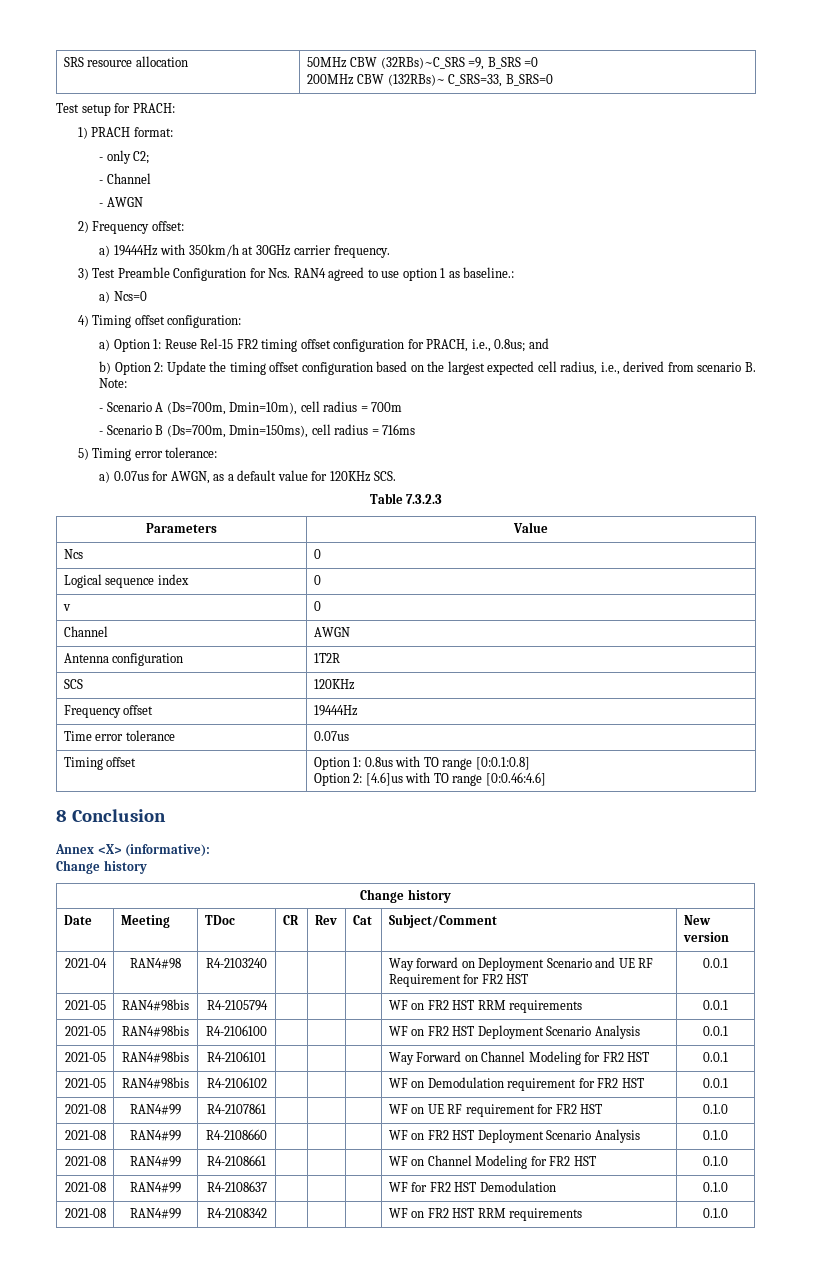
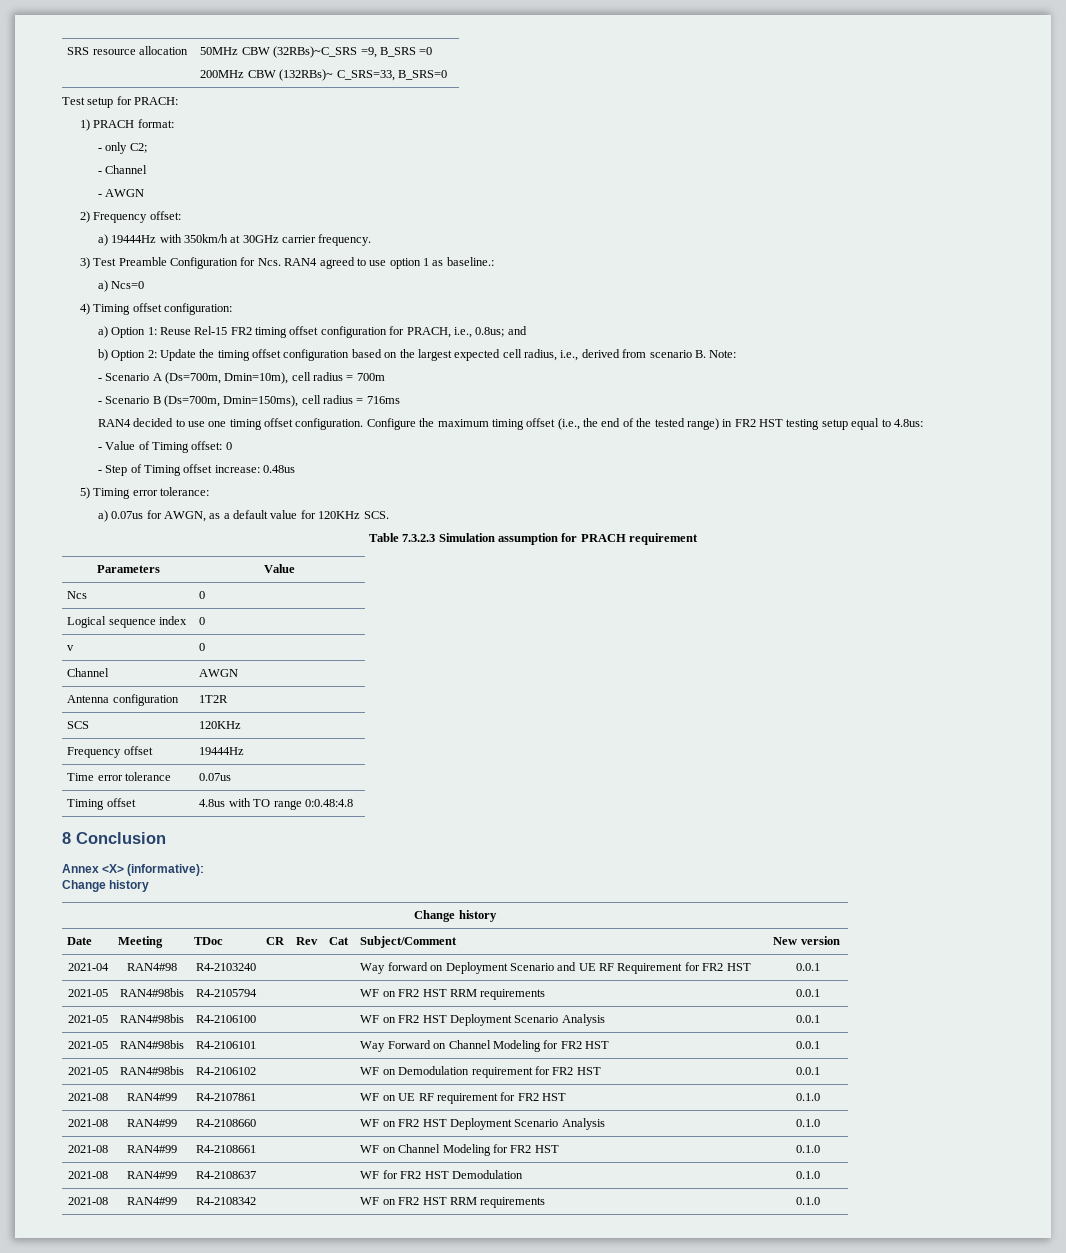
+ RAN4 decided to use one timing offset configuration. Configure the maximum timing offset (i.e., the end of the tested range) in FR2 HST testing setup equal to 4.8us:
+ - Value of Timing offset: 0
+ - Step of Timing offset increase: 0.48us
- Table 7.3.2.3
+ Table 7.3.2.3 Simulation assumption for PRACH requirement
- Timing offset | Option 1: 0.8us with TO range [0:0.1:0.8]
- Option 2: [4.6]us with TO range [0:0.46:4.6]
+ Timing offset | 4.8us with TO range 0:0.48:4.8

